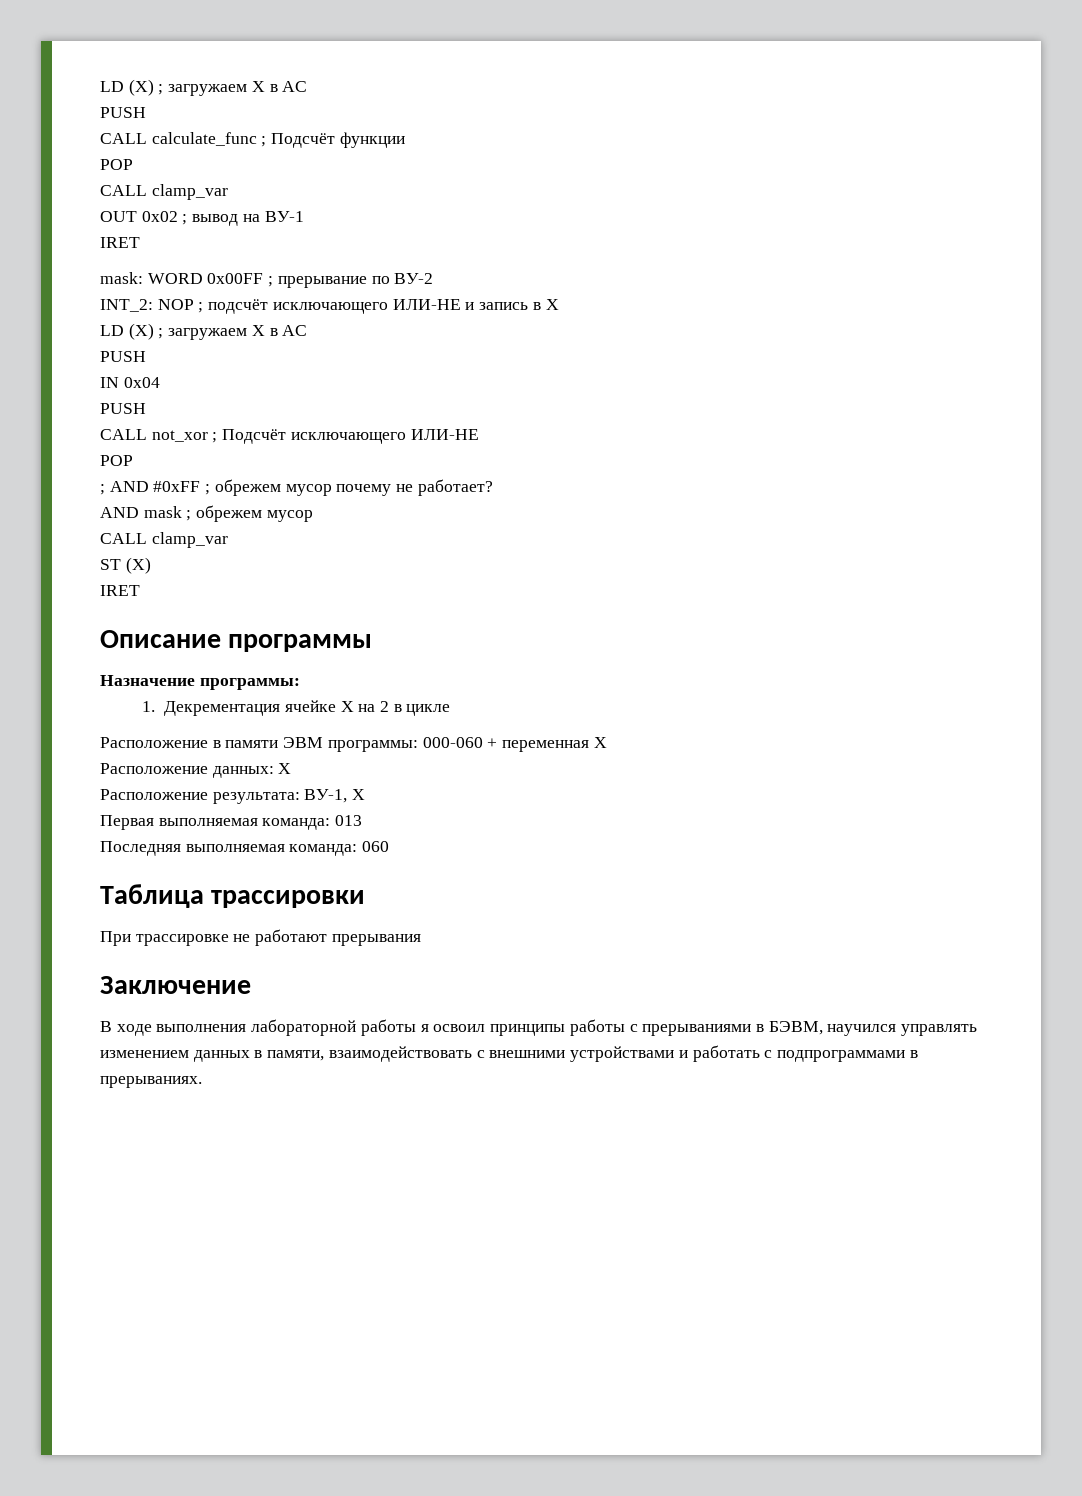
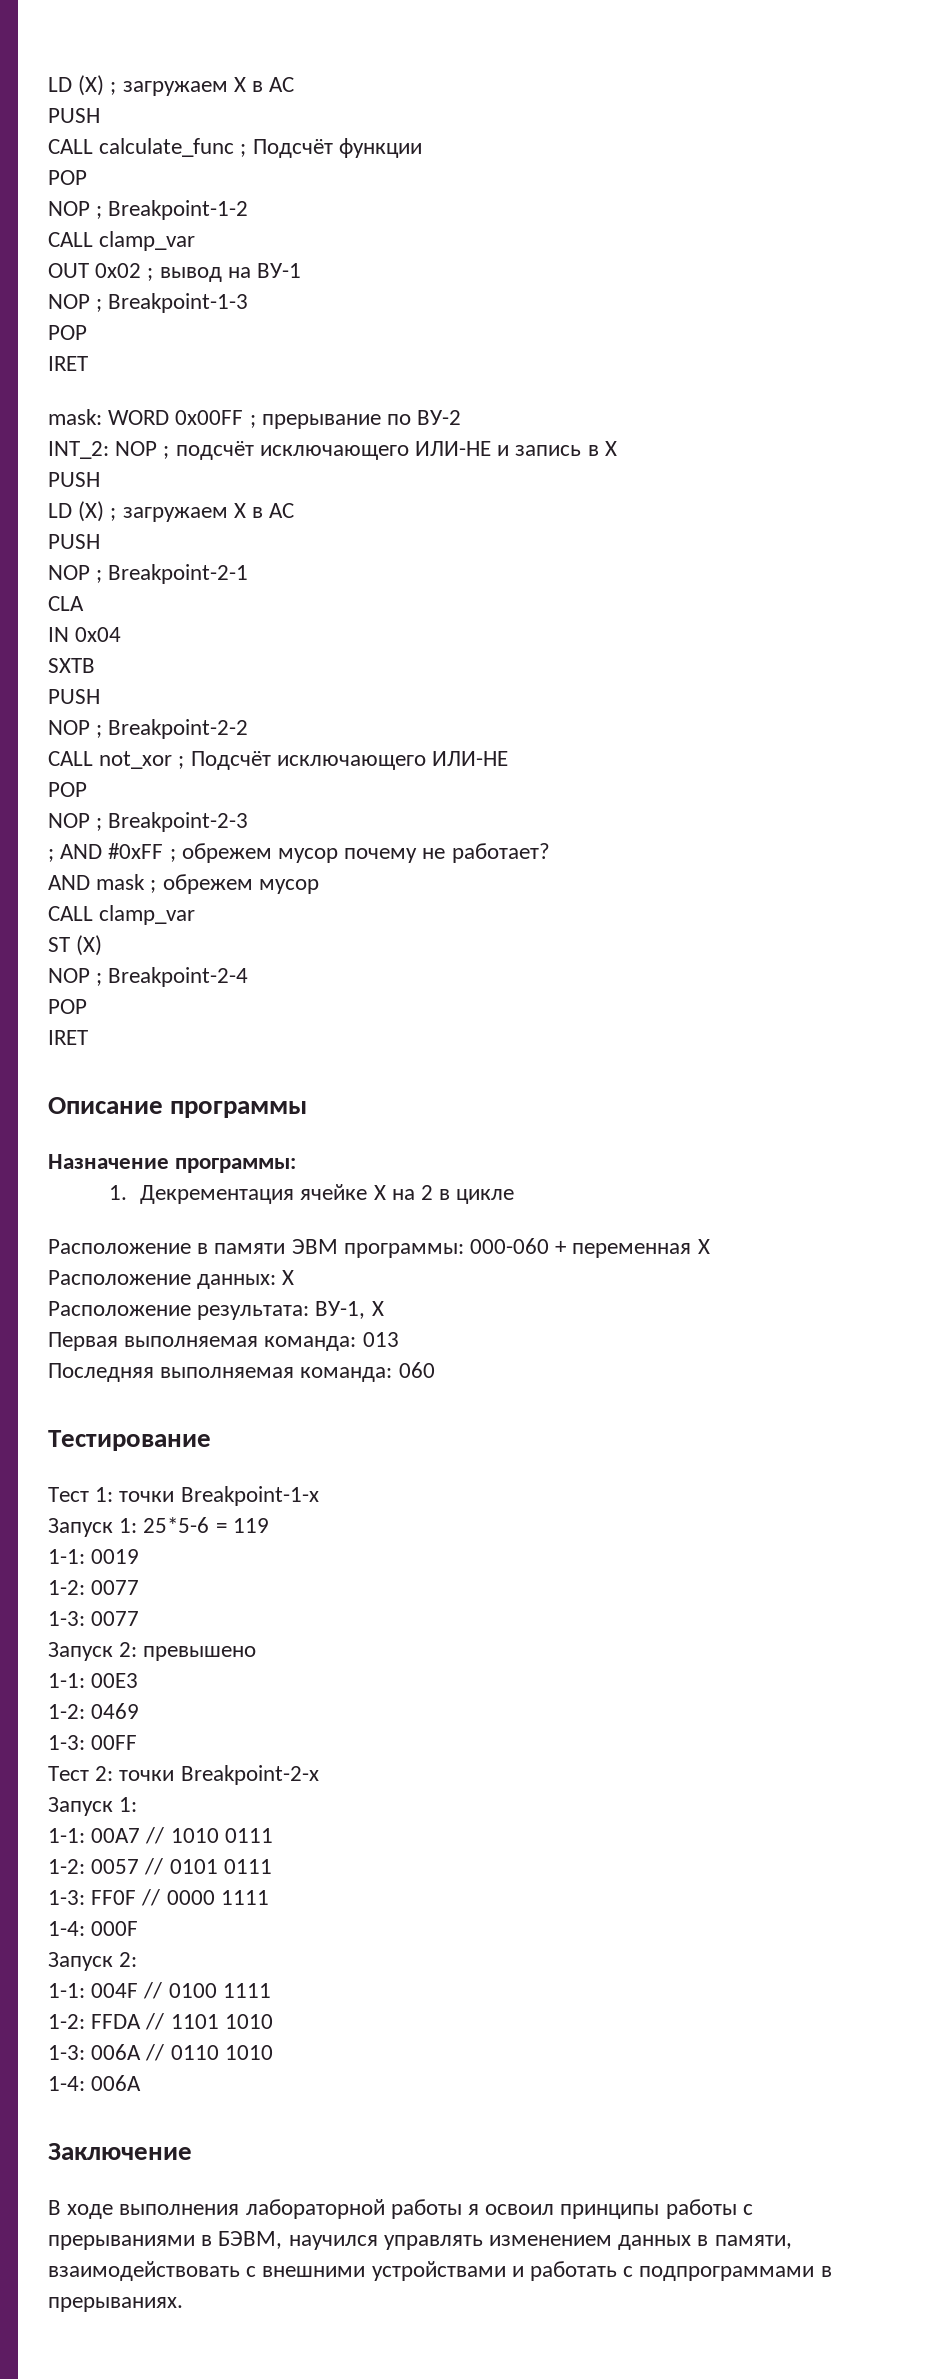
+ NOP ; Breakpoint-1-2
+ NOP ; Breakpoint-1-3
+ POP
  INT_2: NOP ; подсчёт исключающего ИЛИ-НЕ и запись в X
+ PUSH
  LD (X) ; загружаем X в AC
  PUSH
+ NOP ; Breakpoint-2-1
+ CLA
  IN 0x04
+ SXTB
  PUSH
+ NOP ; Breakpoint-2-2
+ NOP ; Breakpoint-2-3
+ NOP ; Breakpoint-2-4
+ POP
- Таблица трассировки
- При трассировке не работают прерывания
+ Тестирование
+ Тест 1: точки Breakpoint-1-x
+ Запуск 1: 25*5-6 = 119
+ 1-1: 0019
+ 1-2: 0077
+ 1-3: 0077
+ Запуск 2: превышено
+ 1-1: 00E3
+ 1-2: 0469
+ 1-3: 00FF
+ Тест 2: точки Breakpoint-2-x
+ Запуск 1:
+ 1-1: 00A7 // 1010 0111
+ 1-2: 0057 // 0101 0111
+ 1-3: FF0F // 0000 1111
+ 1-4: 000F
+ Запуск 2:
+ 1-1: 004F // 0100 1111
+ 1-2: FFDA // 1101 1010
+ 1-3: 006A // 0110 1010
+ 1-4: 006A

